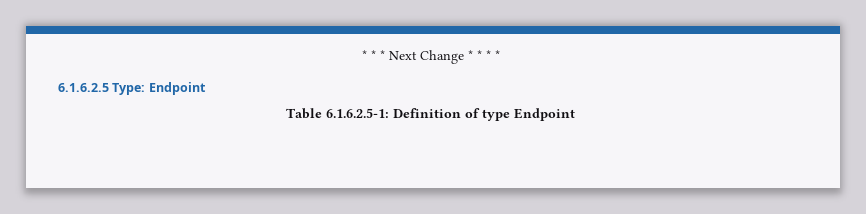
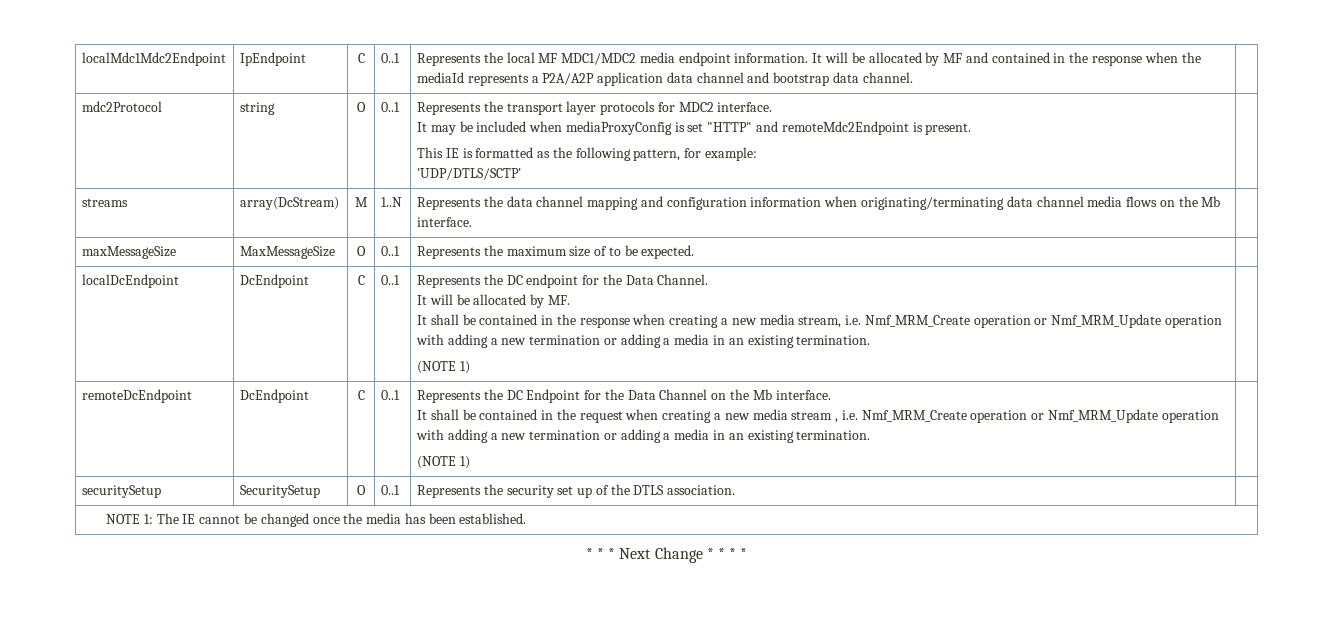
+ localMdc1Mdc2Endpoint | IpEndpoint | C | 0..1 | Represents the local MF MDC1/MDC2 media endpoint information. It will be allocated by MF and contained in the response when the mediaId represents a P2A/A2P application data channel and bootstrap data channel. |
+ mdc2Protocol | string | O | 0..1 | Represents the transport layer protocols for MDC2 interface.
+ It may be included when mediaProxyConfig is set "HTTP" and remoteMdc2Endpoint is present.
+ This IE is formatted as the following pattern, for example:
+ 'UDP/DTLS/SCTP' |
+ streams | array(DcStream) | M | 1..N | Represents the data channel mapping and configuration information when originating/terminating data channel media flows on the Mb interface. |
+ maxMessageSize | MaxMessageSize | O | 0..1 | Represents the maximum size of to be expected. |
+ localDcEndpoint | DcEndpoint | C | 0..1 | Represents the DC endpoint for the Data Channel.
+ It will be allocated by MF.
+ It shall be contained in the response when creating a new media stream, i.e. Nmf_MRM_Create operation or Nmf_MRM_Update operation with adding a new termination or adding a media in an existing termination.
+ (NOTE 1) |
+ remoteDcEndpoint | DcEndpoint | C | 0..1 | Represents the DC Endpoint for the Data Channel on the Mb interface.
+ It shall be contained in the request when creating a new media stream , i.e. Nmf_MRM_Create operation or Nmf_MRM_Update operation with adding a new termination or adding a media in an existing termination.
+ (NOTE 1) |
+ securitySetup | SecuritySetup | O | 0..1 | Represents the security set up of the DTLS association. |
+ NOTE 1: The IE cannot be changed once the media has been established.
- 6.1.6.2.5 Type: Endpoint
- Table 6.1.6.2.5-1: Definition of type Endpoint

